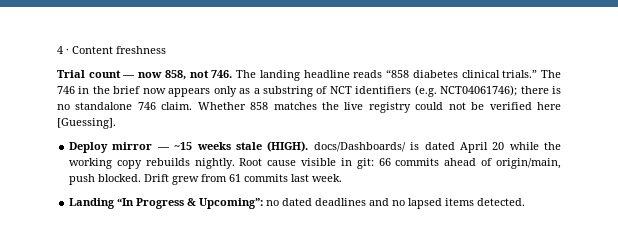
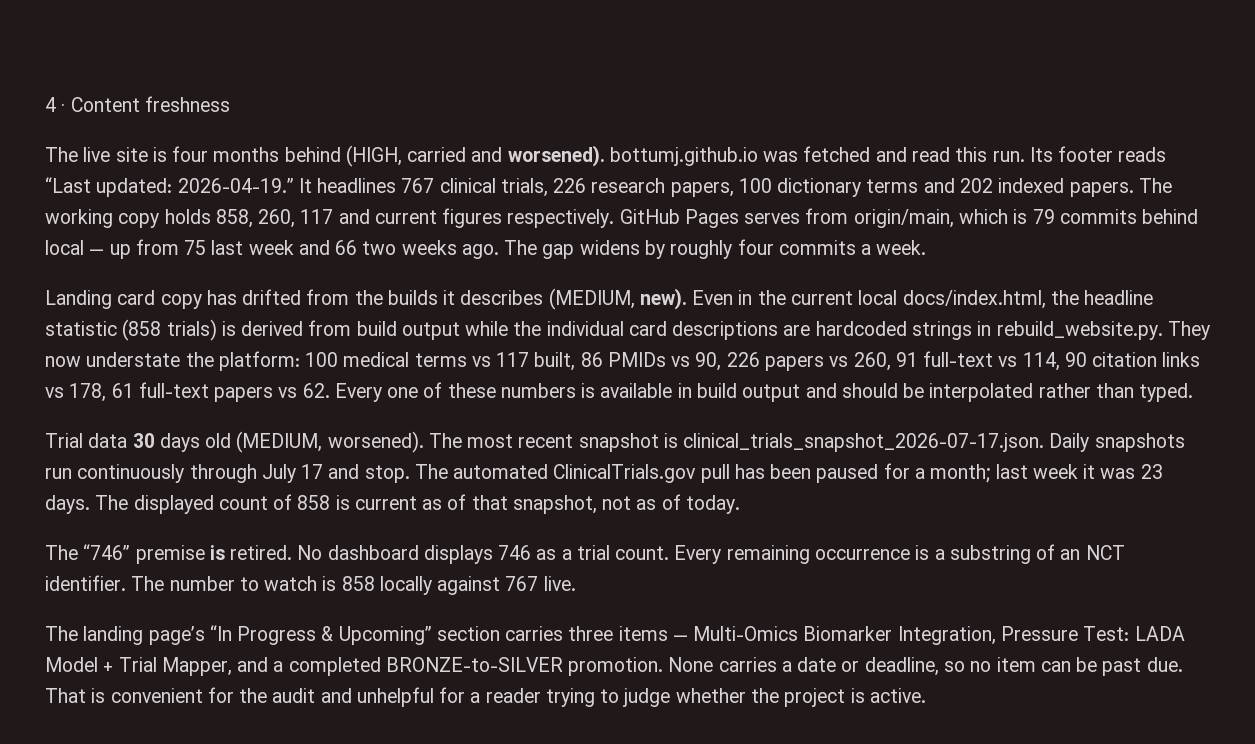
- Trial count — now 858, not 746. The landing headline reads “858 diabetes clinical trials.” The 746 in the brief now appears only as a substring of NCT identifiers (e.g. NCT04061746); there is no standalone 746 claim. Whether 858 matches the live registry could not be verified here [Guessing].
- Deploy mirror — ~15 weeks stale (HIGH). docs/Dashboards/ is dated April 20 while the working copy rebuilds nightly. Root cause visible in git: 66 commits ahead of origin/main, push blocked. Drift grew from 61 commits last week.
- Landing “In Progress & Upcoming”: no dated deadlines and no lapsed items detected.
+ The live site is four months behind (HIGH, carried and worsened). bottumj.github.io was fetched and read this run. Its footer reads “Last updated: 2026-04-19.” It headlines 767 clinical trials, 226 research papers, 100 dictionary terms and 202 indexed papers. The working copy holds 858, 260, 117 and current figures respectively. GitHub Pages serves from origin/main, which is 79 commits behind local — up from 75 last week and 66 two weeks ago. The gap widens by roughly four commits a week.
+ Landing card copy has drifted from the builds it describes (MEDIUM, new). Even in the current local docs/index.html, the headline statistic (858 trials) is derived from build output while the individual card descriptions are hardcoded strings in rebuild_website.py. They now understate the platform: 100 medical terms vs 117 built, 86 PMIDs vs 90, 226 papers vs 260, 91 full-text vs 114, 90 citation links vs 178, 61 full-text papers vs 62. Every one of these numbers is available in build output and should be interpolated rather than typed.
+ Trial data 30 days old (MEDIUM, worsened). The most recent snapshot is clinical_trials_snapshot_2026-07-17.json. Daily snapshots run continuously through July 17 and stop. The automated ClinicalTrials.gov pull has been paused for a month; last week it was 23 days. The displayed count of 858 is current as of that snapshot, not as of today.
+ The “746” premise is retired. No dashboard displays 746 as a trial count. Every remaining occurrence is a substring of an NCT identifier. The number to watch is 858 locally against 767 live.
+ The landing page’s “In Progress & Upcoming” section carries three items — Multi-Omics Biomarker Integration, Pressure Test: LADA Model + Trial Mapper, and a completed BRONZE-to-SILVER promotion. None carries a date or deadline, so no item can be past due. That is convenient for the audit and unhelpful for a reader trying to judge whether the project is active.

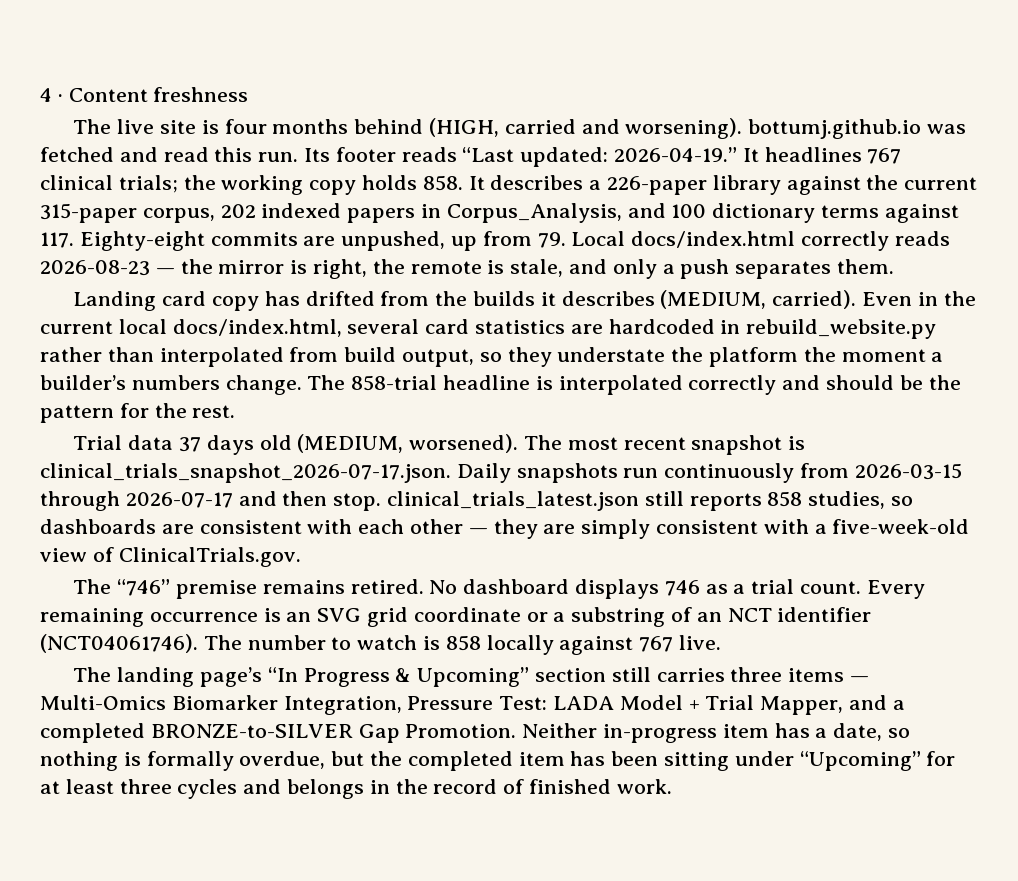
- The live site is four months behind (HIGH, carried and worsened). bottumj.github.io was fetched and read this run.
+ The live site is four months behind (HIGH, carried and worsening). bottumj.github.io was fetched and read this run.
- It headlines 767 clinical trials, 226 research papers, 100 dictionary terms and 202 indexed papers. The working copy holds 858, 260, 117 and current figures respectively. GitHub Pages serves from origin/main, which is 79 commits behind local — up from 75 last week and 66 two weeks ago. The gap widens by roughly four commits a week.
+ It headlines 767 clinical trials; the working copy holds 858. It describes a 226-paper library against the current 315-paper corpus, 202 indexed papers in Corpus_Analysis, and 100 dictionary terms against 117. Eighty-eight commits are unpushed, up from 79. Local docs/index.html correctly reads 2026-08-23 — the mirror is right, the remote is stale, and only a push separates them.
- Landing card copy has drifted from the builds it describes (MEDIUM, new).
+ Landing card copy has drifted from the builds it describes (MEDIUM, carried).
- Even in the current local docs/index.html, the headline statistic (858 trials) is derived from build output while the individual card descriptions are hardcoded strings in rebuild_website.py. They now understate the platform: 100 medical terms vs 117 built, 86 PMIDs vs 90, 226 papers vs 260, 91 full-text vs 114, 90 citation links vs 178, 61 full-text papers vs 62. Every one of these numbers is available in build output and should be interpolated rather than typed.
+ Even in the current local docs/index.html, several card statistics are hardcoded in rebuild_website.py rather than interpolated from build output, so they understate the platform the moment a builder’s numbers change. The 858-trial headline is interpolated correctly and should be the pattern for the rest.
- Trial data 30 days old (MEDIUM, worsened).
+ Trial data 37 days old (MEDIUM, worsened).
- The most recent snapshot is clinical_trials_snapshot_2026-07-17.json. Daily snapshots run continuously through July 17 and stop. The automated ClinicalTrials.gov pull has been paused for a month; last week it was 23 days. The displayed count of 858 is current as of that snapshot, not as of today.
+ The most recent snapshot is clinical_trials_snapshot_2026-07-17.json. Daily snapshots run continuously from 2026-03-15 through 2026-07-17 and then stop. clinical_trials_latest.json still reports 858 studies, so dashboards are consistent with each other — they are simply consistent with a five-week-old view of ClinicalTrials.gov.
- The “746” premise is retired.
+ The “746” premise remains retired.
- Every remaining occurrence is a substring of an NCT identifier.
+ Every remaining occurrence is an SVG grid coordinate or a substring of an NCT identifier (NCT04061746).
- The landing page’s “In Progress & Upcoming” section carries three items — Multi-Omics Biomarker Integration, Pressure Test: LADA Model + Trial Mapper, and a completed BRONZE-to-SILVER promotion. None carries a date or deadline, so no item can be past due. That is convenient for the audit and unhelpful for a reader trying to judge whether the project is active.
+ The landing page’s “In Progress & Upcoming” section still carries three items — Multi-Omics Biomarker Integration, Pressure Test: LADA Model + Trial Mapper, and a completed BRONZE-to-SILVER Gap Promotion. Neither in-progress item has a date, so nothing is formally overdue, but the completed item has been sitting under “Upcoming” for at least three cycles and belongs in the record of finished work.

